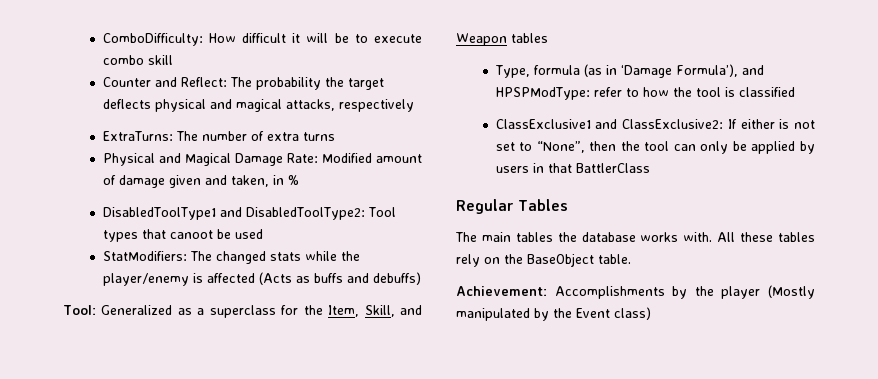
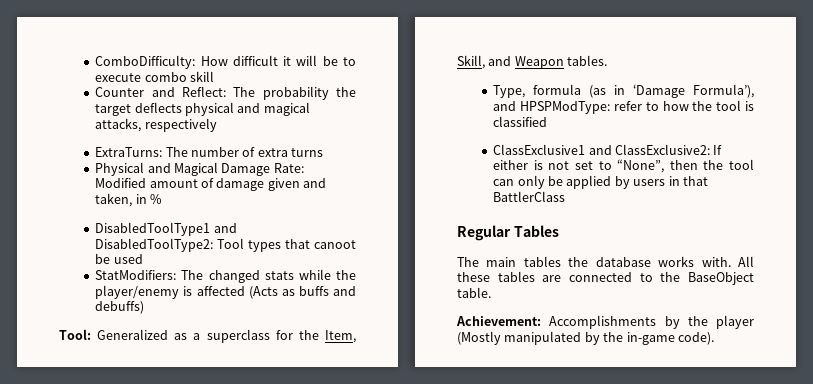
- Tool: Generalized as a superclass for the Item, Skill, and Weapon tables
+ Tool: Generalized as a superclass for the Item, Skill, and Weapon tables.
- All these tables rely on the BaseObject table.
+ All these tables are connected to the BaseObject table.
- Achievement: Accomplishments by the player (Mostly manipulated by the Event class)
+ Achievement: Accomplishments by the player (Mostly manipulated by the in-game code).

